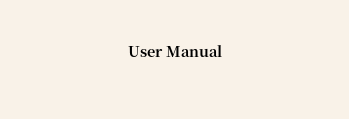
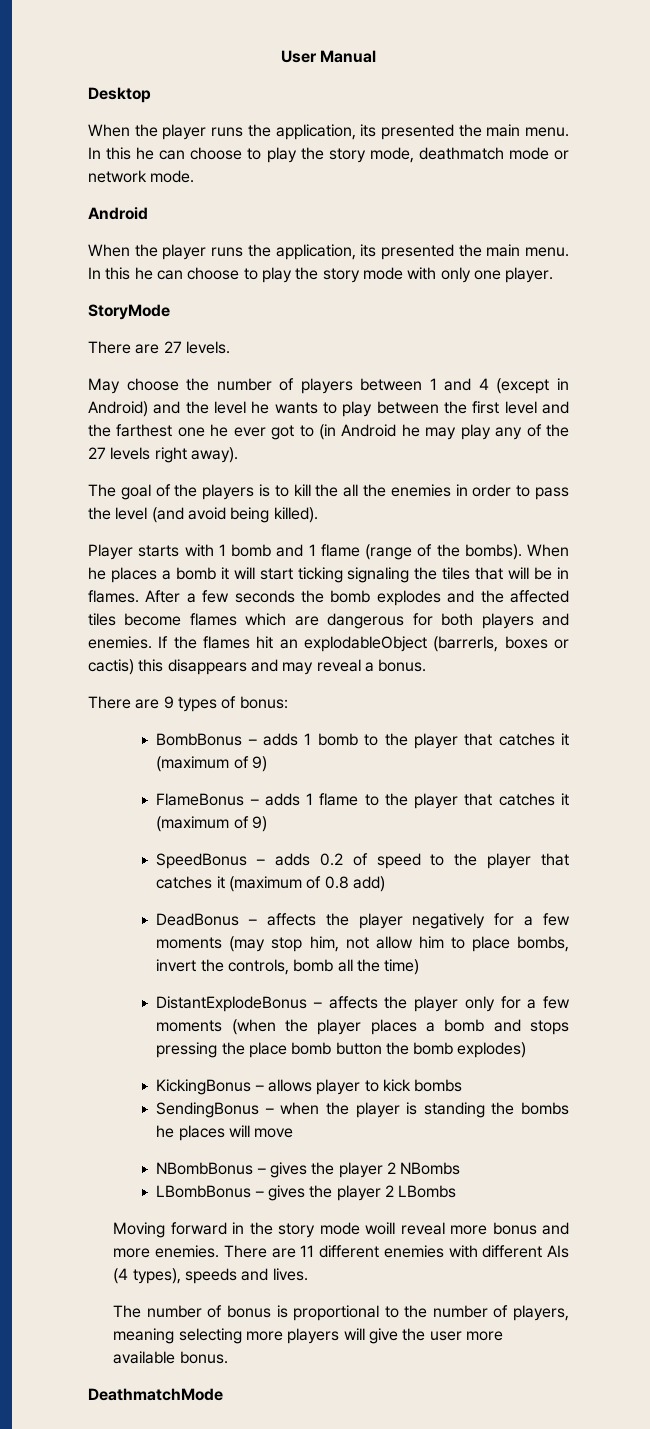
+ Desktop
+ When the player runs the application, its presented the main menu. In this he can choose to play the story mode, deathmatch mode or network mode.
+ Android
+ When the player runs the application, its presented the main menu. In this he can choose to play the story mode with only one player.
+ StoryMode
+ There are 27 levels.
+ May choose the number of players between 1 and 4 (except in Android) and the level he wants to play between the first level and the farthest one he ever got to (in Android he may play any of the 27 levels right away).
+ The goal of the players is to kill the all the enemies in order to pass the level (and avoid being killed).
+ Player starts with 1 bomb and 1 flame (range of the bombs). When he places a bomb it will start ticking signaling the tiles that will be in flames. After a few seconds the bomb explodes and the affected tiles become flames which are dangerous for both players and enemies. If the flames hit an explodableObject (barrerls, boxes or cactis) this disappears and may reveal a bonus.
+ There are 9 types of bonus:
+ BombBonus – adds 1 bomb to the player that catches it (maximum of 9)
+ FlameBonus – adds 1 flame to the player that catches it (maximum of 9)
+ SpeedBonus – adds 0.2 of speed to the player that catches it (maximum of 0.8 add)
+ DeadBonus – affects the player negatively for a few moments (may stop him, not allow him to place bombs, invert the controls, bomb all the time)
+ DistantExplodeBonus – affects the player only for a few moments (when the player places a bomb and stops pressing the place bomb button the bomb explodes)
+ KickingBonus – allows player to kick bombs
+ SendingBonus – when the player is standing the bombs he places will move
+ NBombBonus – gives the player 2 NBombs
+ LBombBonus – gives the player 2 LBombs
+ Moving forward in the story mode woill reveal more bonus and more enemies. There are 11 different enemies with different AIs (4 types), speeds and lives.
+ The number of bonus is proportional to the number of players, meaning selecting more players will give the user more available bonus.
+ DeathmatchMode

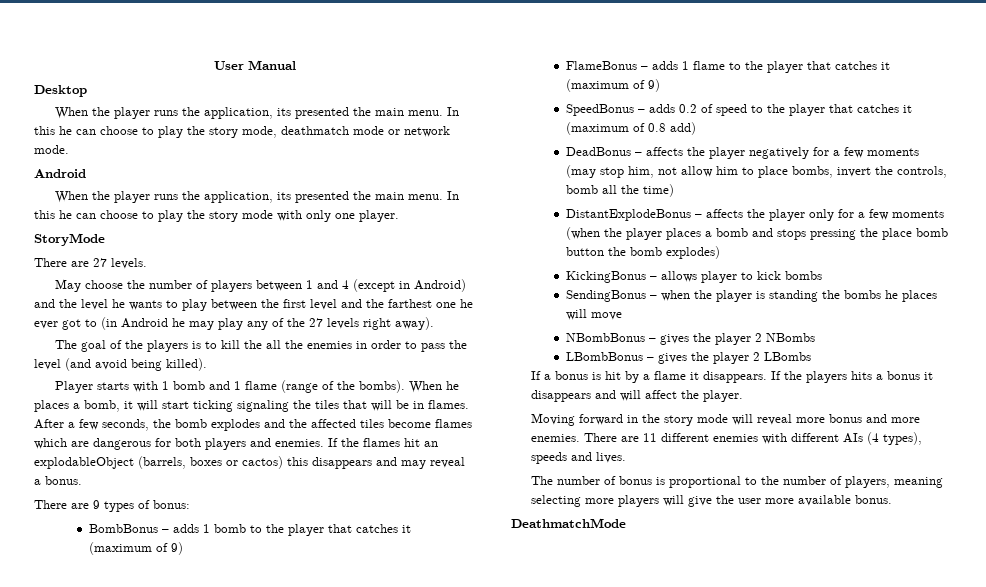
- When he places a bomb it will start ticking signaling the tiles that will be in flames.
+ When he places a bomb, it will start ticking signaling the tiles that will be in flames.
- After a few seconds the bomb explodes and the affected tiles become flames which are dangerous for both players and enemies.
+ After a few seconds, the bomb explodes and the affected tiles become flames which are dangerous for both players and enemies.
- If the flames hit an explodableObject (barrerls, boxes or cactis) this disappears and may reveal a bonus.
+ If the flames hit an explodableObject (barrels, boxes or cactos) this disappears and may reveal a bonus.
+ If a bonus is hit by a flame it disappears. If the players hits a bonus it disappears and will affect the player.
- Moving forward in the story mode woill reveal more bonus and more enemies.
+ Moving forward in the story mode will reveal more bonus and more enemies.

